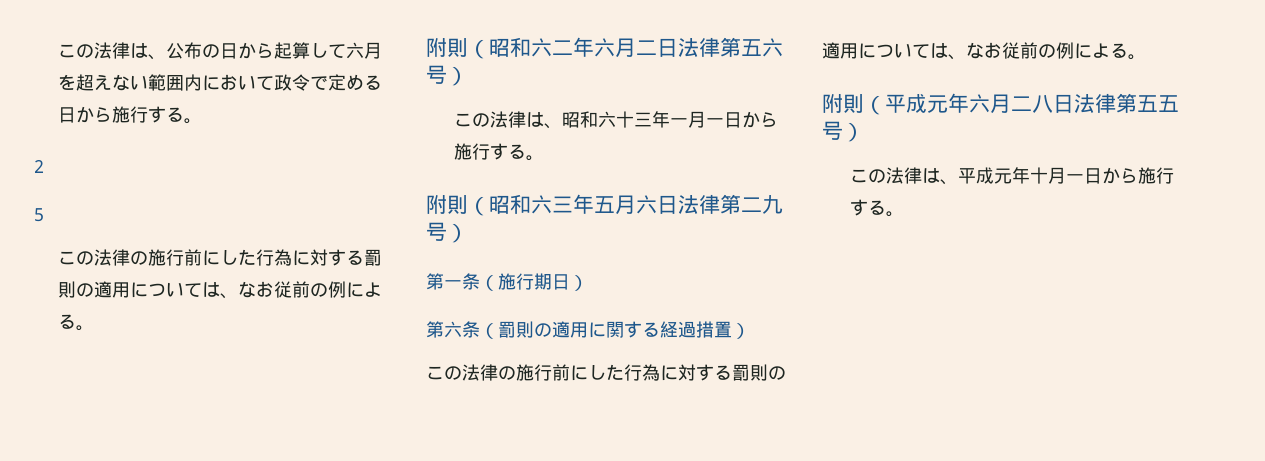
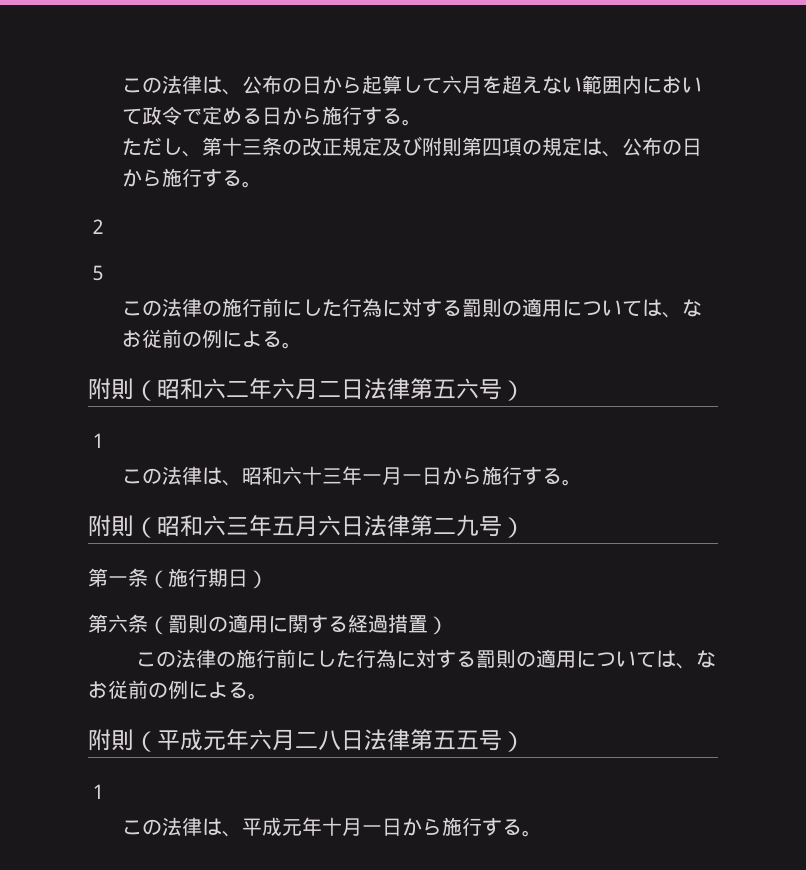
+ ただし、第十三条の改正規定及び附則第四項の規定は、公布の日から施行する。
  附則（昭和六二年六月二日法律第五六号）
+ １
  附則（平成元年六月二八日法律第五五号）
+ １

